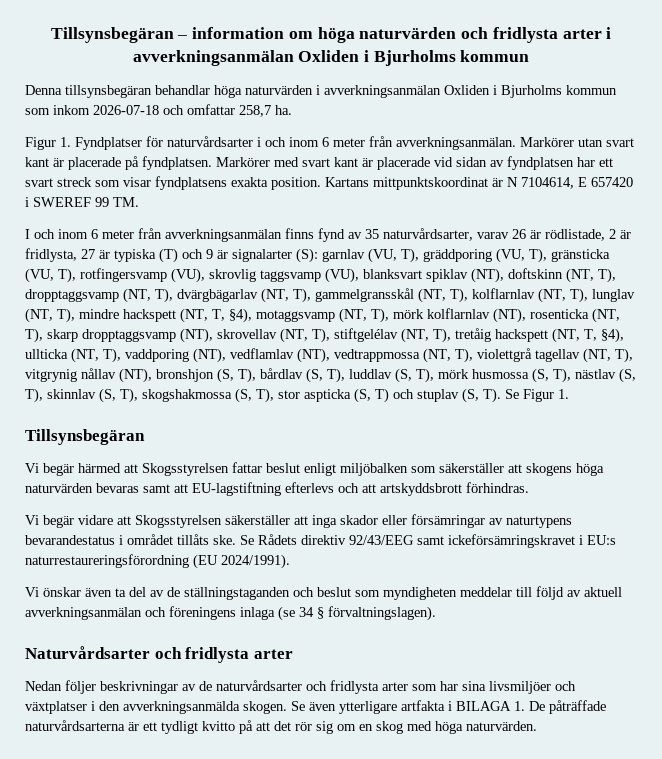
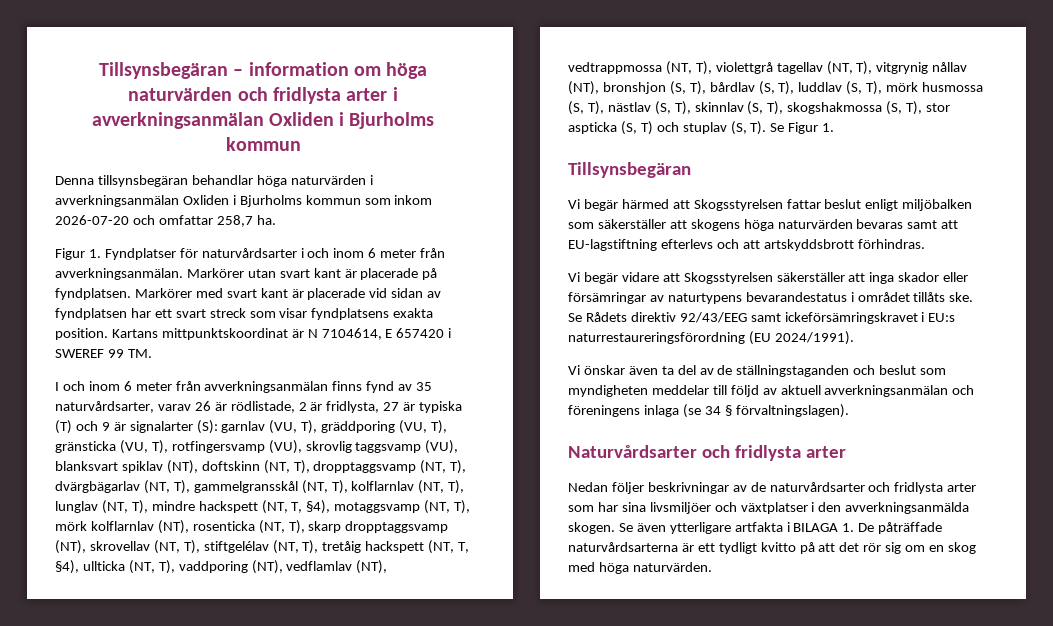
- Denna tillsynsbegäran behandlar höga naturvärden i avverkningsanmälan Oxliden i Bjurholms kommun som inkom 2026-07-18 och omfattar 258,7 ha.
+ Denna tillsynsbegäran behandlar höga naturvärden i avverkningsanmälan Oxliden i Bjurholms kommun som inkom 2026-07-20 och omfattar 258,7 ha.

